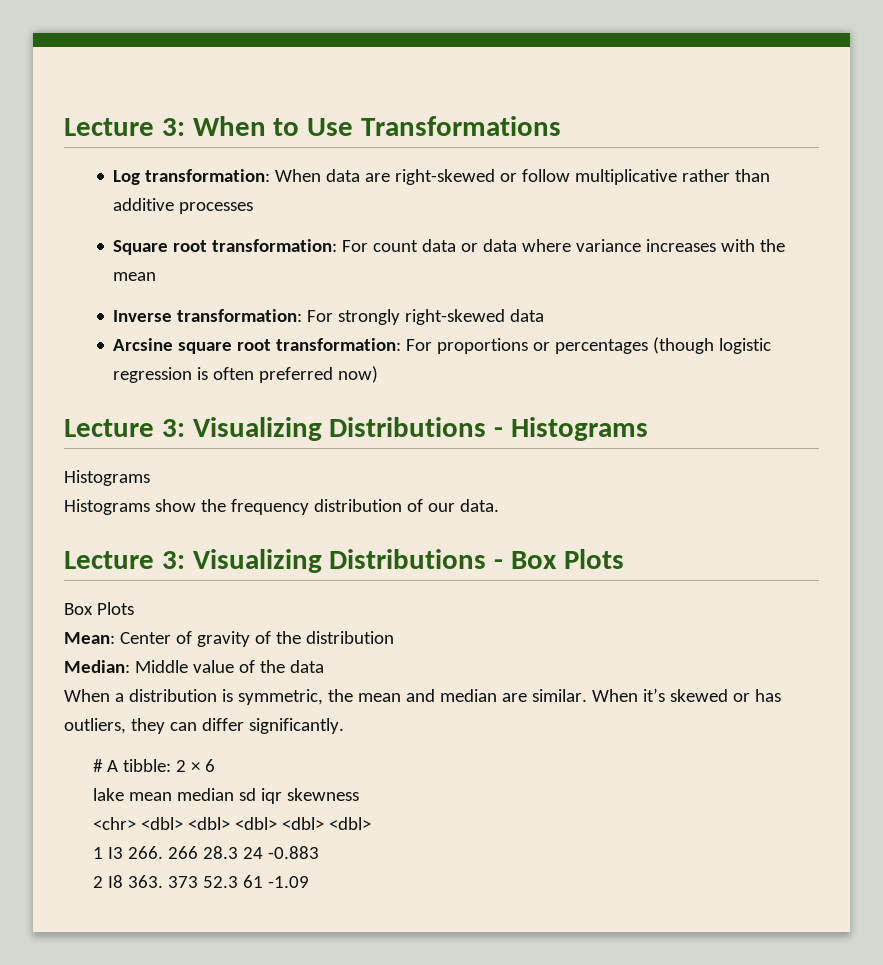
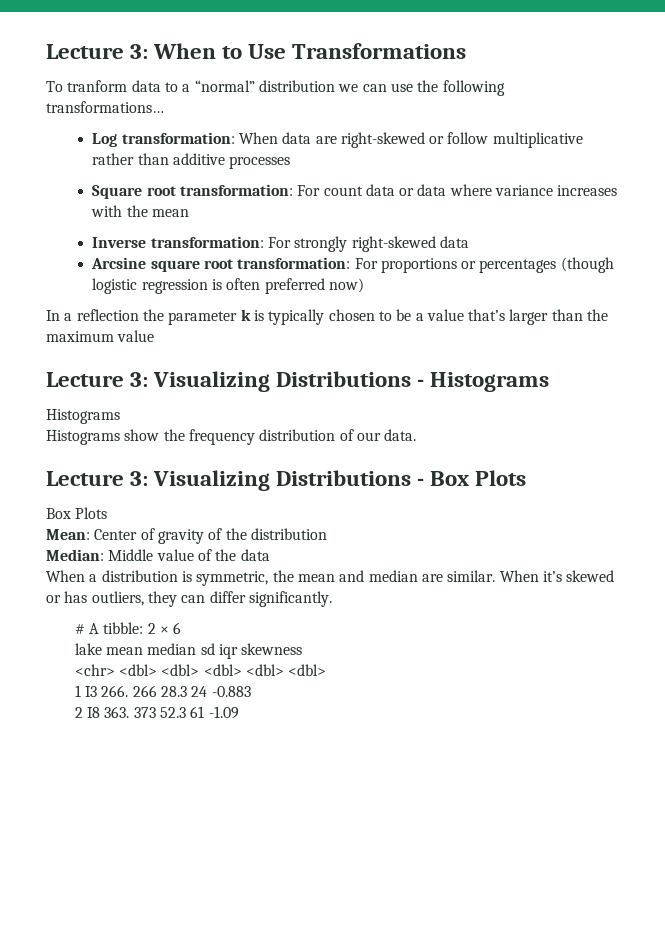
+ To tranform data to a “normal” distribution we can use the following transformations…
+ In a reflection the parameter k is typically chosen to be a value that’s larger than the maximum value

